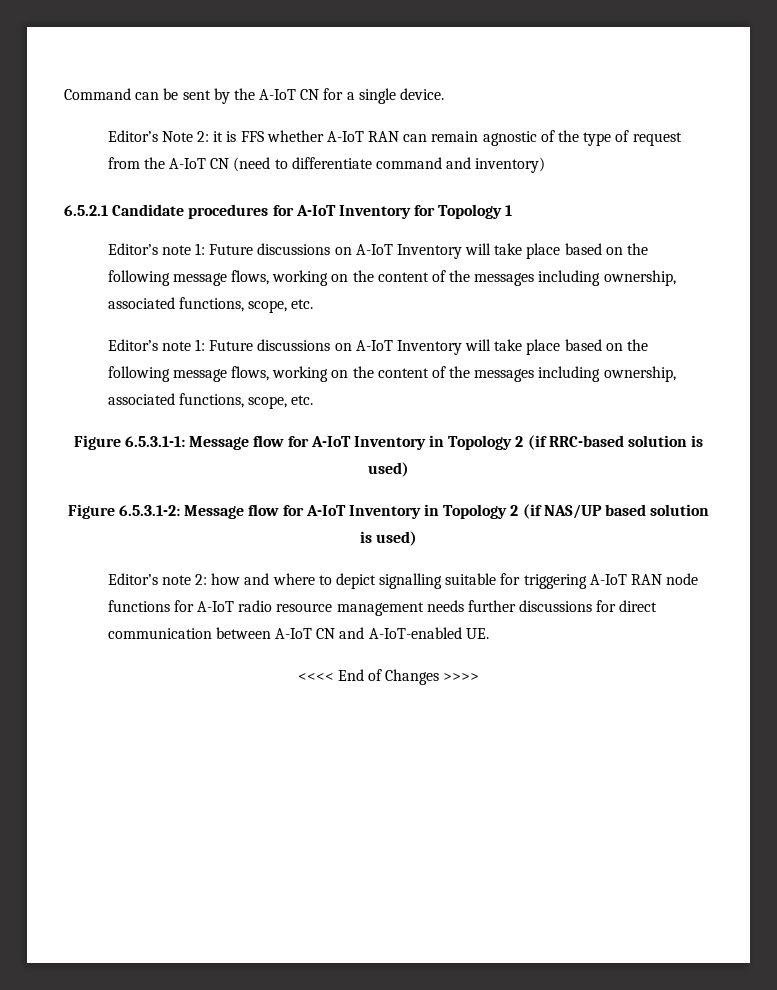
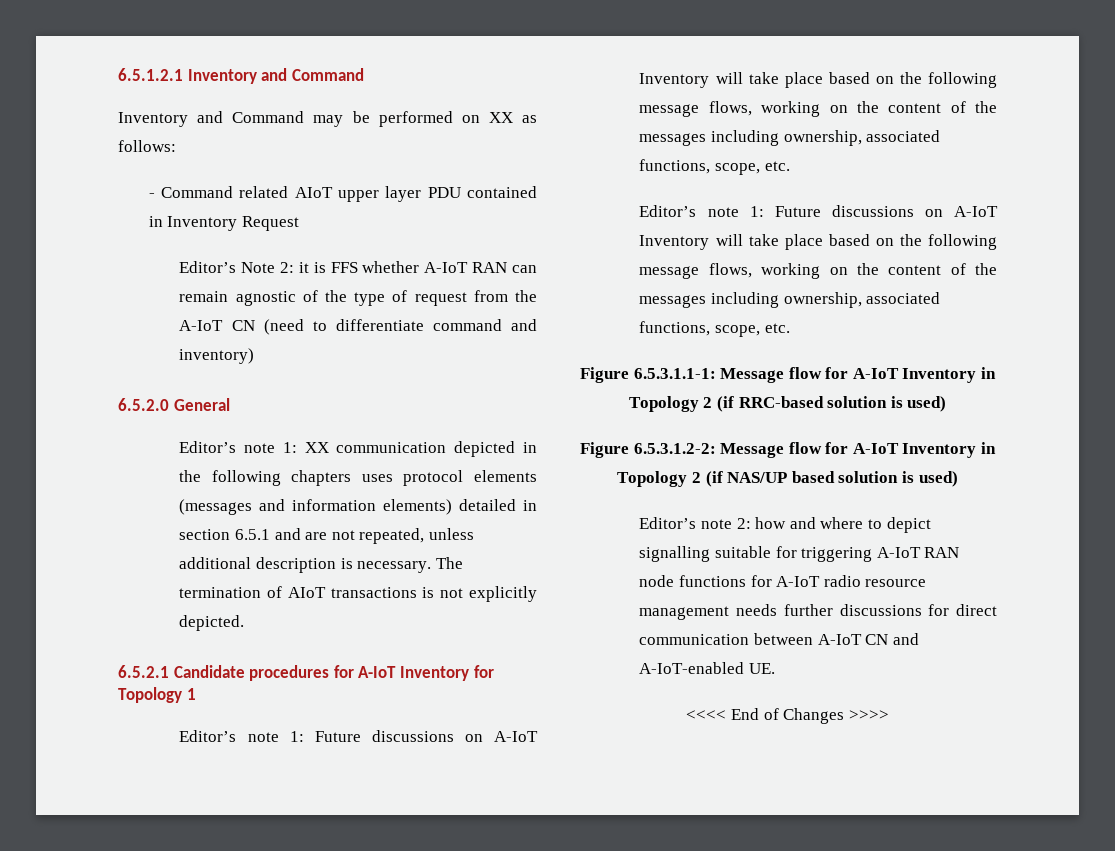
- Command can be sent by the A-IoT CN for a single device.
+ 6.5.1.2.1 Inventory and Command
+ Inventory and Command may be performed on XX as follows:
+ - Command related AIoT upper layer PDU contained in Inventory Request
+ 6.5.2.0 General
+ Editor’s note 1: XX communication depicted in the following chapters uses protocol elements (messages and information elements) detailed in section 6.5.1 and are not repeated, unless additional description is necessary. The termination of AIoT transactions is not explicitly depicted.
- Figure 6.5.3.1-1: Message flow for A-IoT Inventory in Topology 2 (if RRC-based solution is used)
+ Figure 6.5.3.1.1-1: Message flow for A-IoT Inventory in Topology 2 (if RRC-based solution is used)
- Figure 6.5.3.1-2: Message flow for A-IoT Inventory in Topology 2 (if NAS/UP based solution is used)
+ Figure 6.5.3.1.2-2: Message flow for A-IoT Inventory in Topology 2 (if NAS/UP based solution is used)

